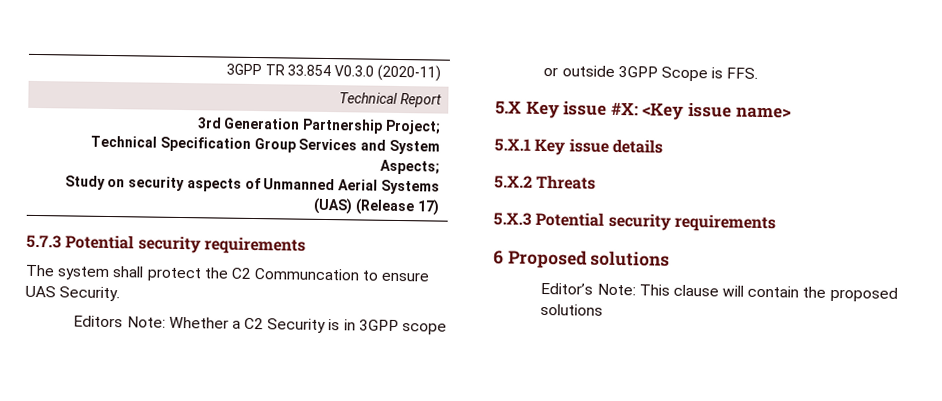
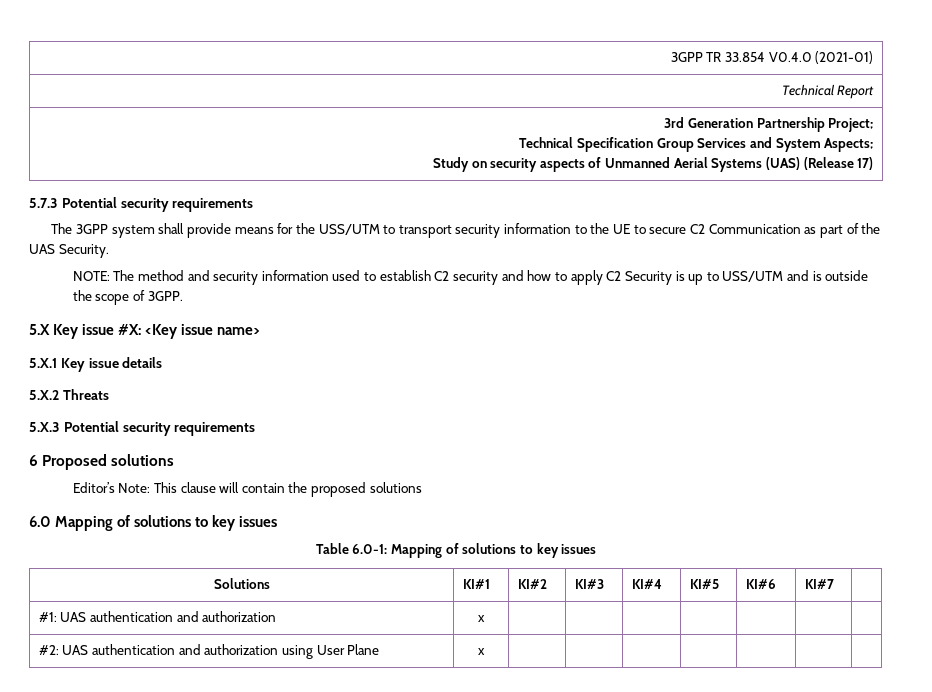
- 3GPP TR 33.854 V0.3.0 (2020-11)
+ 3GPP TR 33.854 V0.4.0 (2021-01)
- The system shall protect the C2 Communcation to ensure UAS Security.
- Editors Note: Whether a C2 Security is in 3GPP scope or outside 3GPP Scope is FFS.
+ The 3GPP system shall provide means for the USS/UTM to transport security information to the UE to secure C2 Communication as part of the UAS Security.
+ NOTE: The method and security information used to establish C2 security and how to apply C2 Security is up to USS/UTM and is outside the scope of 3GPP.
+ 6.0 Mapping of solutions to key issues
+ Table 6.0-1: Mapping of solutions to key issues
+ Solutions | KI#1 | KI#2 | KI#3 | KI#4 | KI#5 | KI#6 | KI#7 |
+ #1: UAS authentication and authorization | x | | | | | | |
+ #2: UAS authentication and authorization using User Plane | x | | | | | | |

